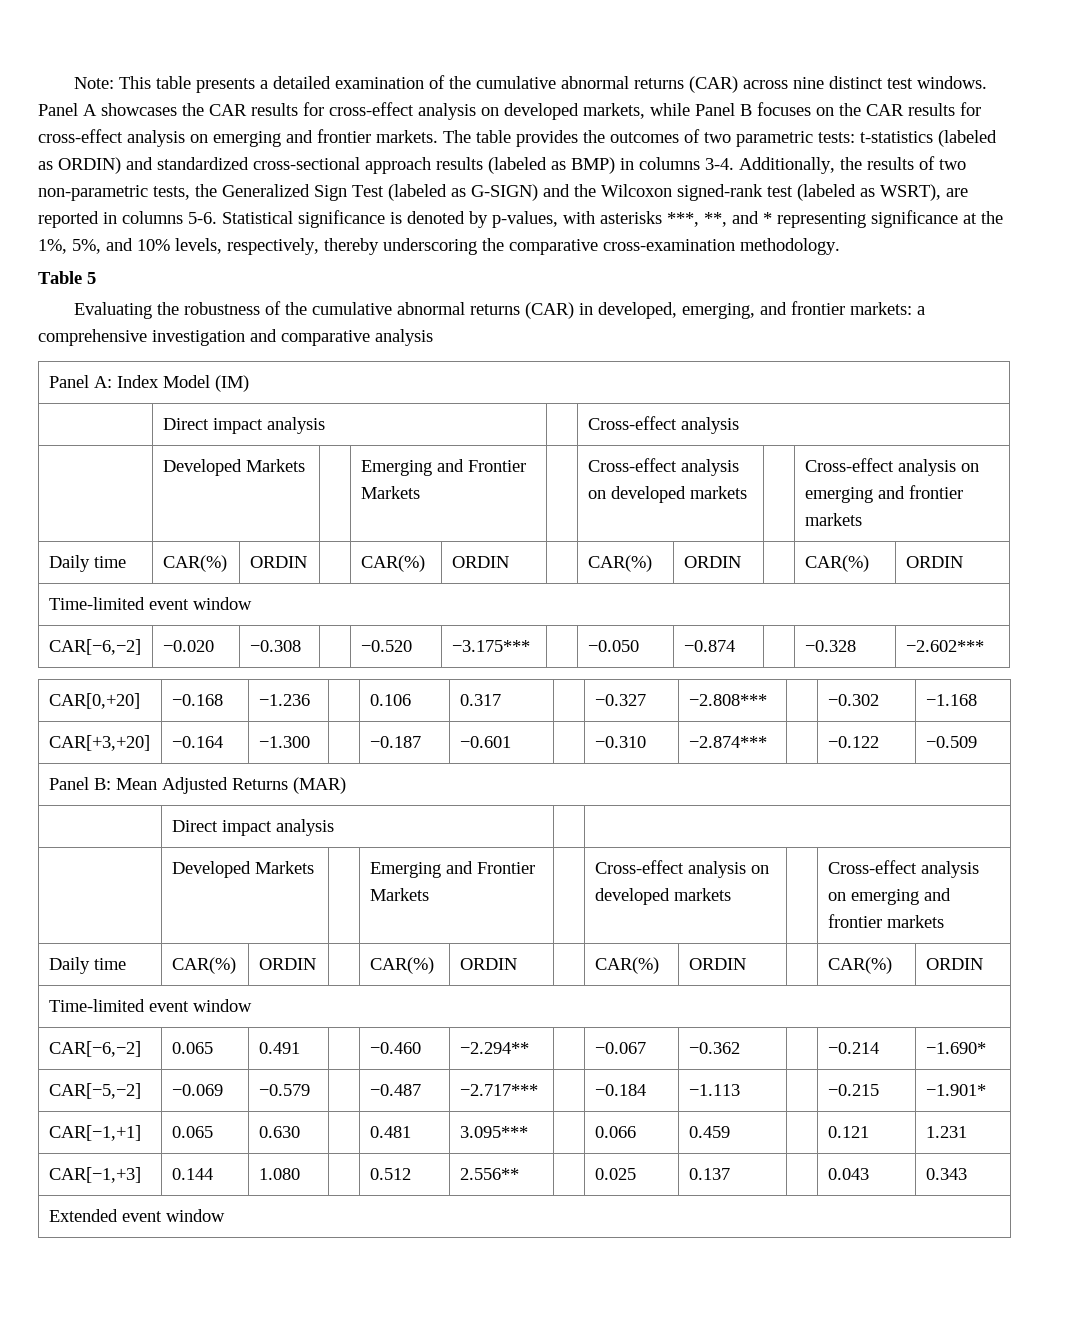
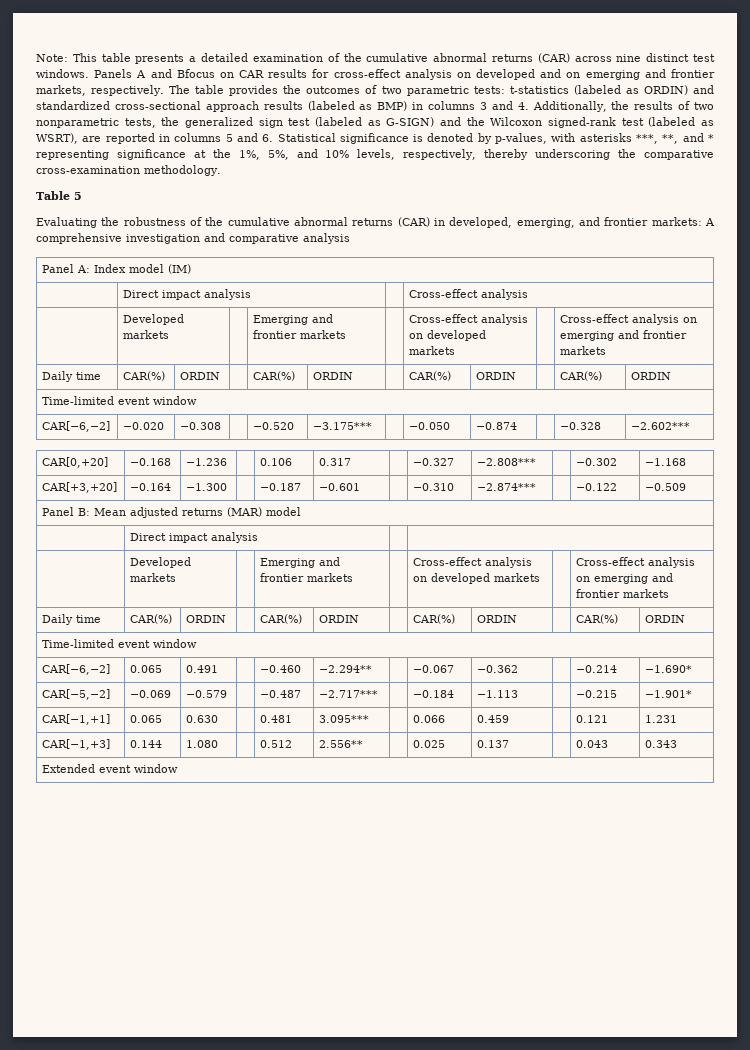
- Panel A showcases the CAR results for cross-effect analysis on developed markets, while Panel B focuses on the CAR results for cross-effect analysis on emerging and frontier markets.
+ Panels A and Bfocus on CAR results for cross-effect analysis on developed and on emerging and frontier markets, respectively.
- t-statistics (labeled as ORDIN) and standardized cross-sectional approach results (labeled as BMP) in columns 3-4. Additionally, the results of two non-parametric tests, the Generalized Sign Test (labeled as G-SIGN) and the Wilcoxon signed-rank test (labeled as WSRT), are reported in columns 5-6. Statistical significance is denoted by p-values, with asterisks ***, **, and * representing significance at the 1%, 5%, and 10% levels, respectively, thereby underscoring the comparative cross-examination methodology.
+ t-statistics (labeled as ORDIN) and standardized cross-sectional approach results (labeled as BMP) in columns 3 and 4. Additionally, the results of two nonparametric tests, the generalized sign test (labeled as G-SIGN) and the Wilcoxon signed-rank test (labeled as WSRT), are reported in columns 5 and 6. Statistical significance is denoted by p-values, with asterisks ***, **, and * representing significance at the 1%, 5%, and 10% levels, respectively, thereby underscoring the comparative cross-examination methodology.
- Evaluating the robustness of the cumulative abnormal returns (CAR) in developed, emerging, and frontier markets: a comprehensive investigation and comparative analysis
+ Evaluating the robustness of the cumulative abnormal returns (CAR) in developed, emerging, and frontier markets: A comprehensive investigation and comparative analysis
- Panel A: Index Model (IM)
+ Panel A: Index model (IM)
  | Direct impact analysis | | Cross-effect analysis
- | Developed Markets | | Emerging and Frontier Markets | | Cross-effect analysis on developed markets | | Cross-effect analysis on emerging and frontier markets
+ | Developed markets | | Emerging and frontier markets | | Cross-effect analysis on developed markets | | Cross-effect analysis on emerging and frontier markets
- Panel B: Mean Adjusted Returns (MAR)
+ Panel B: Mean adjusted returns (MAR) model
  | Direct impact analysis | |
- | Developed Markets | | Emerging and Frontier Markets | | Cross-effect analysis on developed markets | | Cross-effect analysis on emerging and frontier markets
+ | Developed markets | | Emerging and frontier markets | | Cross-effect analysis on developed markets | | Cross-effect analysis on emerging and frontier markets

